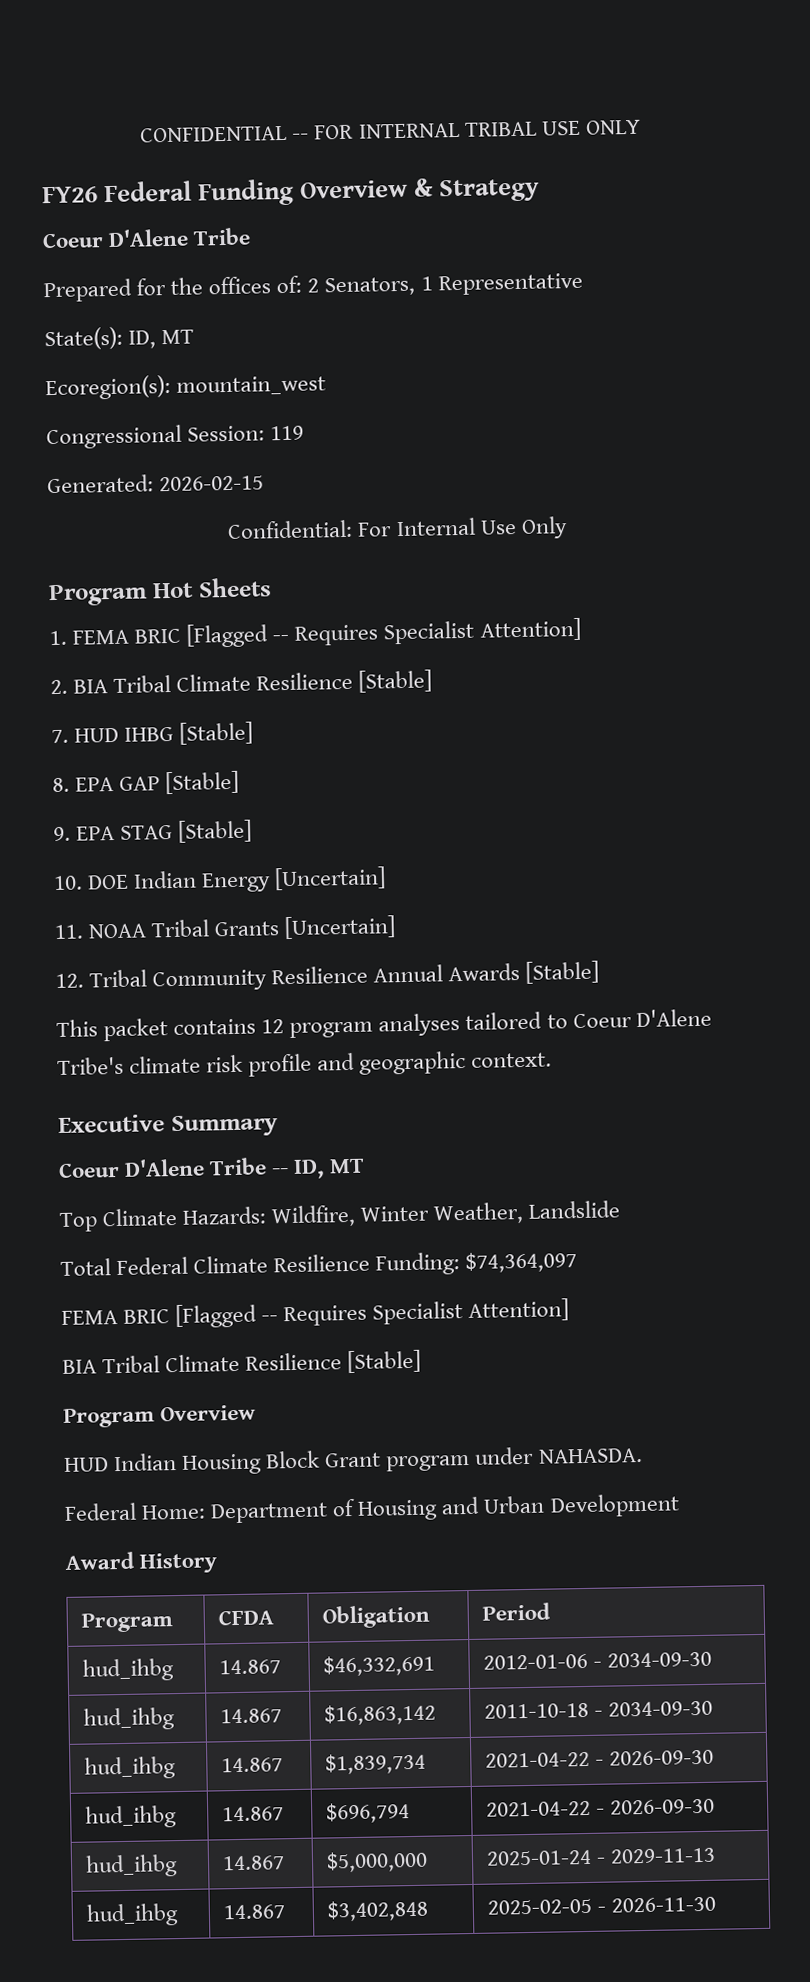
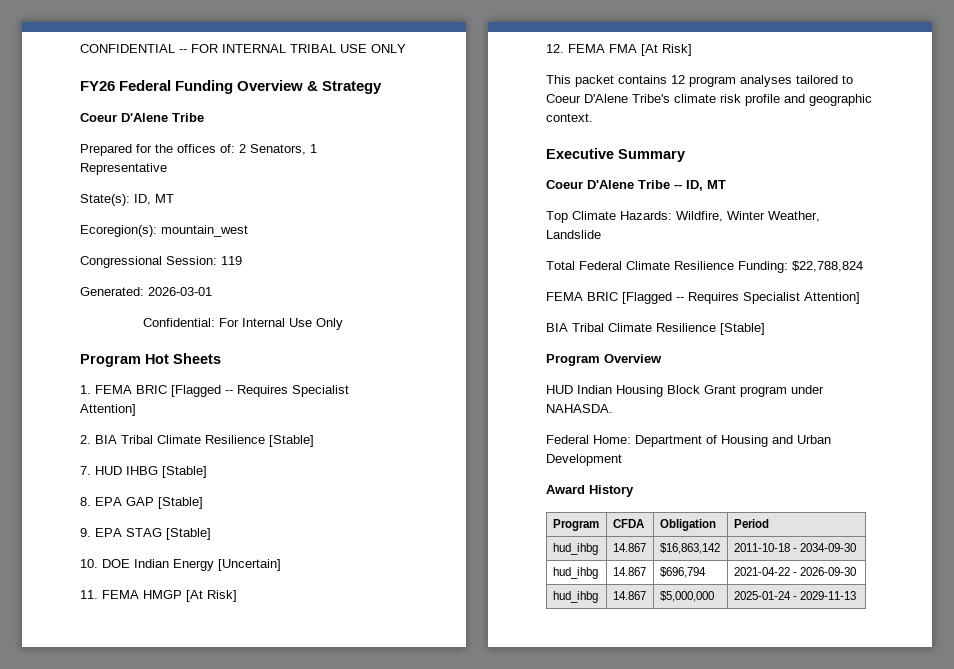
- Generated: 2026-02-15
+ Generated: 2026-03-01
- 11. NOAA Tribal Grants [Uncertain]
- 12. Tribal Community Resilience Annual Awards [Stable]
+ 11. FEMA HMGP [At Risk]
+ 12. FEMA FMA [At Risk]
- Total Federal Climate Resilience Funding: $74,364,097
+ Total Federal Climate Resilience Funding: $22,788,824
- hud_ihbg | 14.867 | $46,332,691 | 2012-01-06 - 2034-09-30
- hud_ihbg | 14.867 | $1,839,734 | 2021-04-22 - 2026-09-30
- hud_ihbg | 14.867 | $3,402,848 | 2025-02-05 - 2026-11-30

